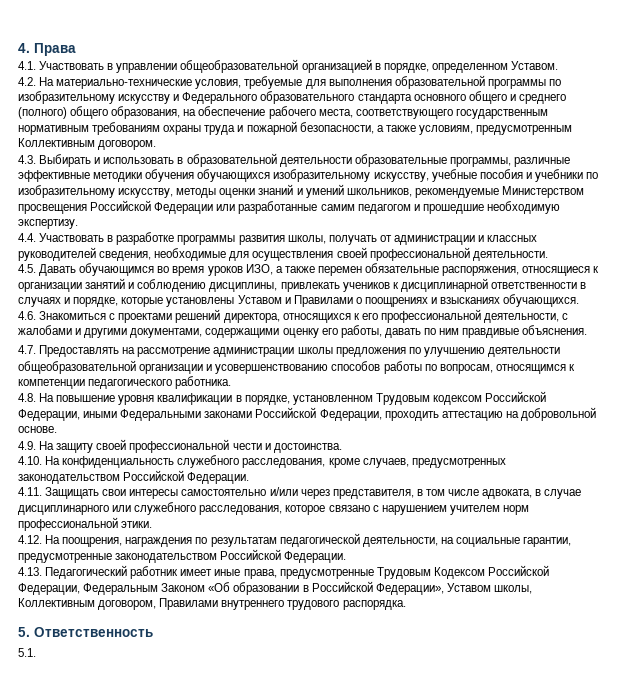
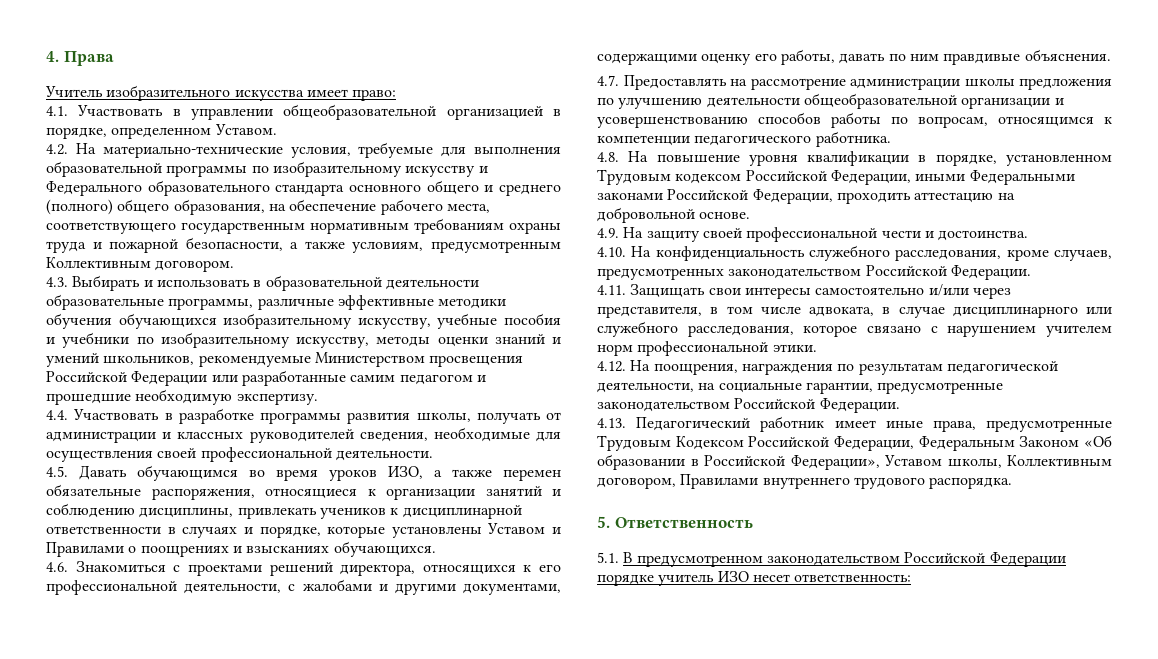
+ Учитель изобразительного искусства имеет право:
- 5.1.
+ 5.1. В предусмотренном законодательством Российской Федерации порядке учитель ИЗО несет ответственность:

